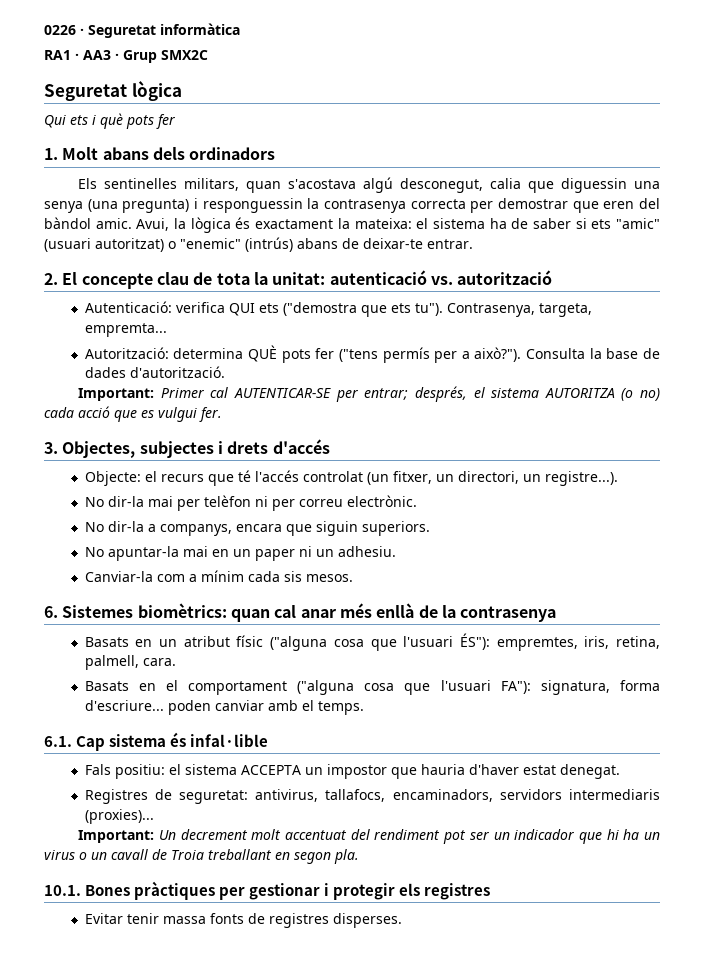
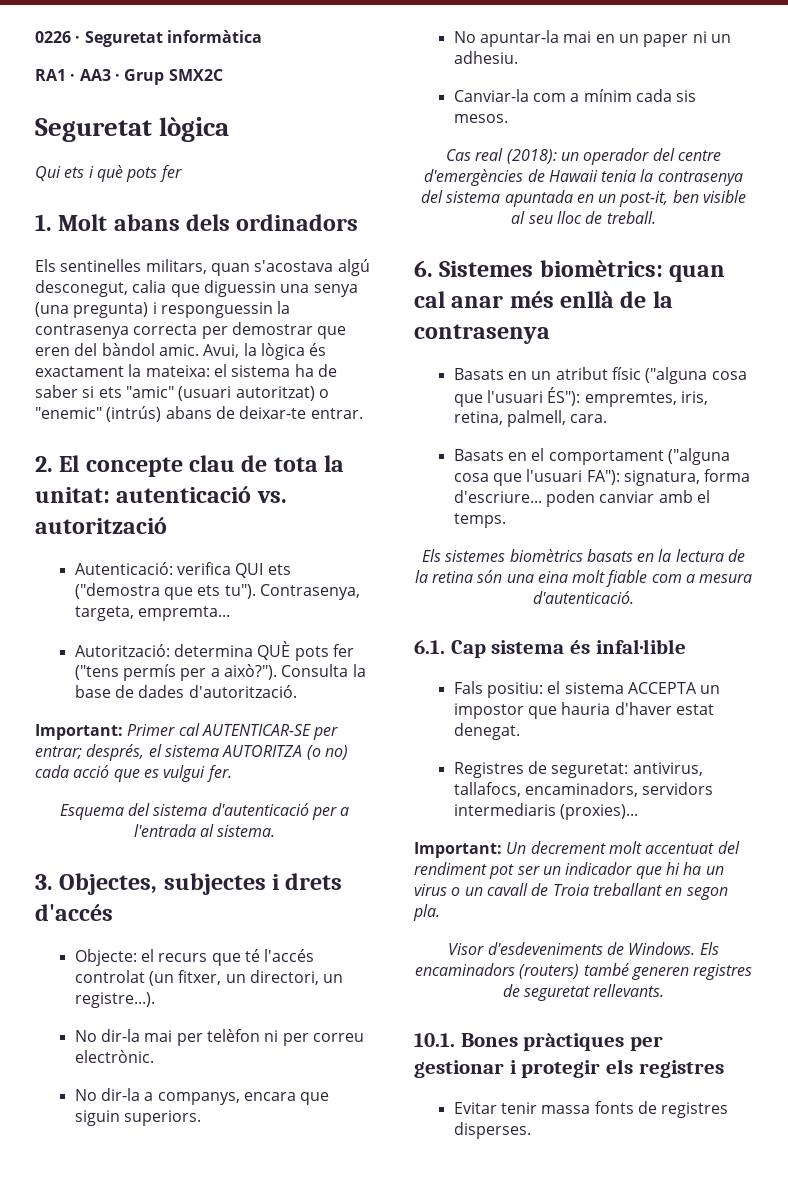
+ Esquema del sistema d'autenticació per a l'entrada al sistema.
+ Cas real (2018): un operador del centre d'emergències de Hawaii tenia la contrasenya del sistema apuntada en un post-it, ben visible al seu lloc de treball.
+ Els sistemes biomètrics basats en la lectura de la retina són una eina molt fiable com a mesura d'autenticació.
+ Visor d'esdeveniments de Windows. Els encaminadors (routers) també generen registres de seguretat rellevants.

